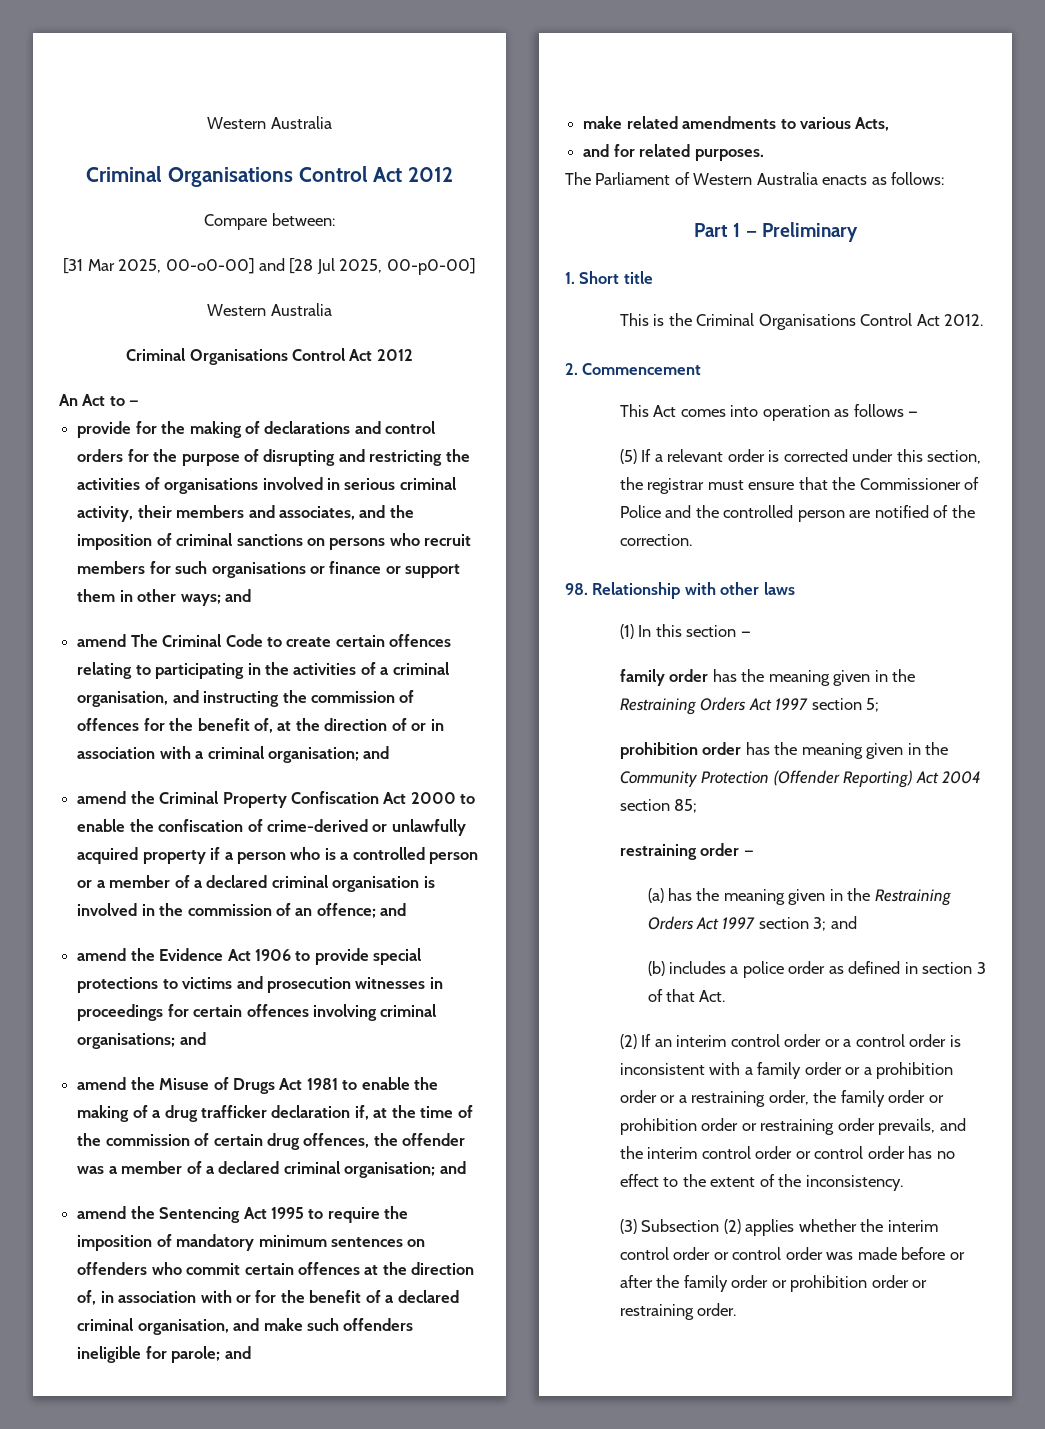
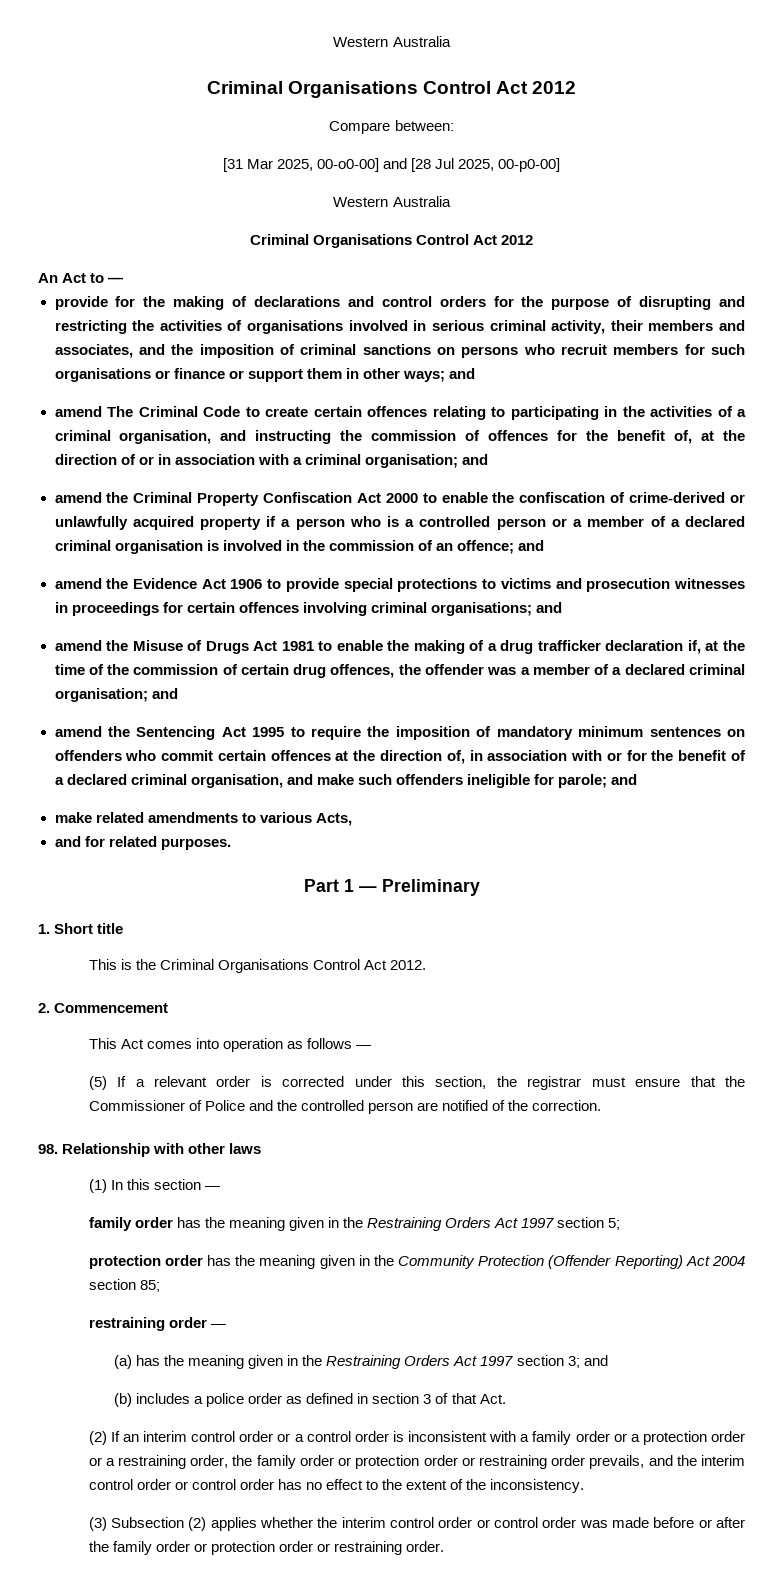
- The Parliament of Western Australia enacts as follows:
- prohibition order has the meaning given in the Community Protection (Offender Reporting) Act 2004 section 85;
+ protection order has the meaning given in the Community Protection (Offender Reporting) Act 2004 section 85;
- (2) If an interim control order or a control order is inconsistent with a family order or a prohibition order or a restraining order, the family order or prohibition order or restraining order prevails, and the interim control order or control order has no effect to the extent of the inconsistency.
+ (2) If an interim control order or a control order is inconsistent with a family order or a protection order or a restraining order, the family order or protection order or restraining order prevails, and the interim control order or control order has no effect to the extent of the inconsistency.
- (3) Subsection (2) applies whether the interim control order or control order was made before or after the family order or prohibition order or restraining order.
+ (3) Subsection (2) applies whether the interim control order or control order was made before or after the family order or protection order or restraining order.

